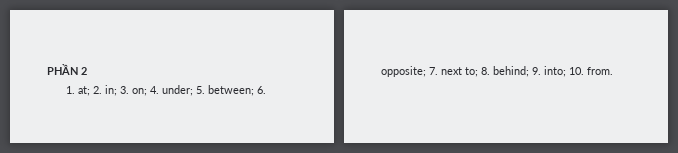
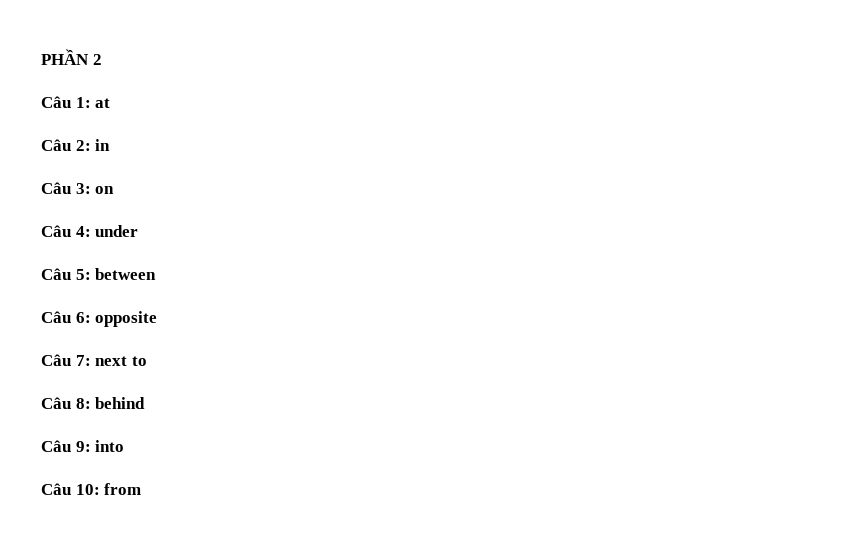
- 1. at; 2. in; 3. on; 4. under; 5. between; 6. opposite; 7. next to; 8. behind; 9. into; 10. from.
+ Câu 1: at
+ Câu 2: in
+ Câu 3: on
+ Câu 4: under
+ Câu 5: between
+ Câu 6: opposite
+ Câu 7: next to
+ Câu 8: behind
+ Câu 9: into
+ Câu 10: from

